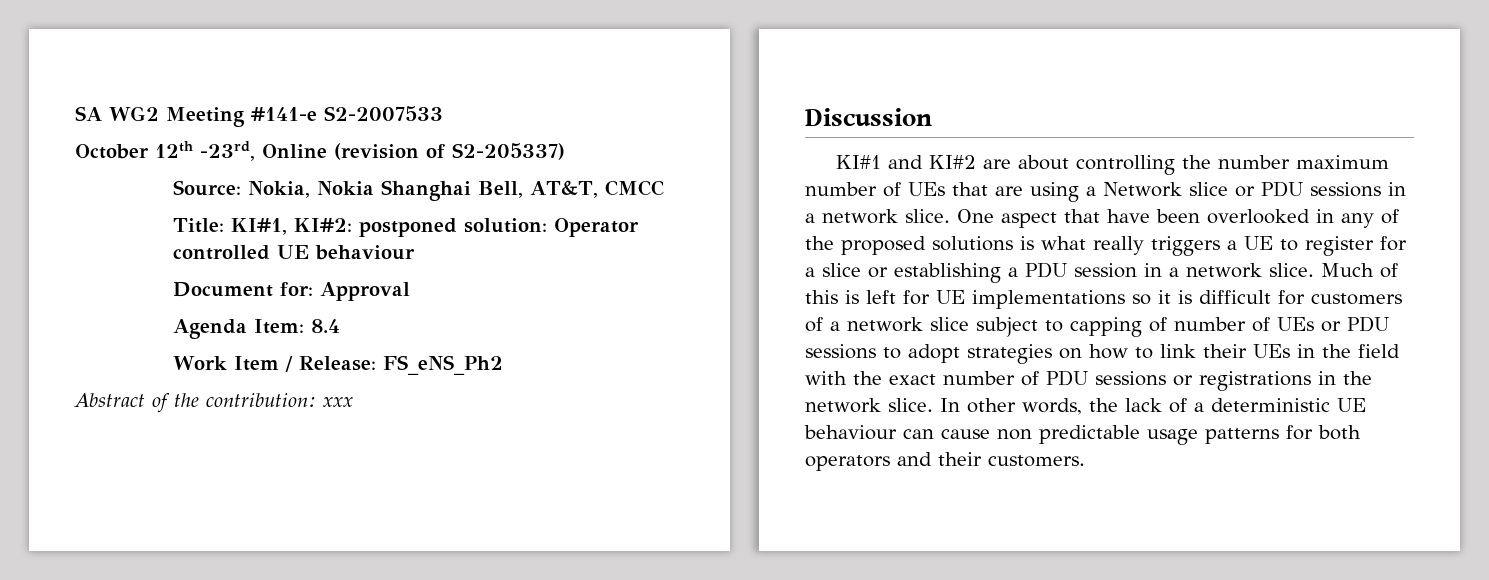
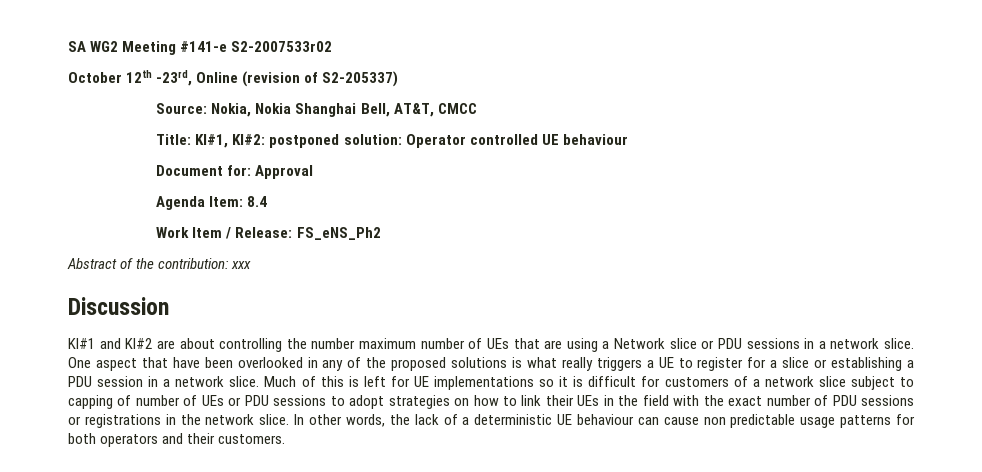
- SA WG2 Meeting #141-e S2-2007533
+ SA WG2 Meeting #141-e S2-2007533r02

